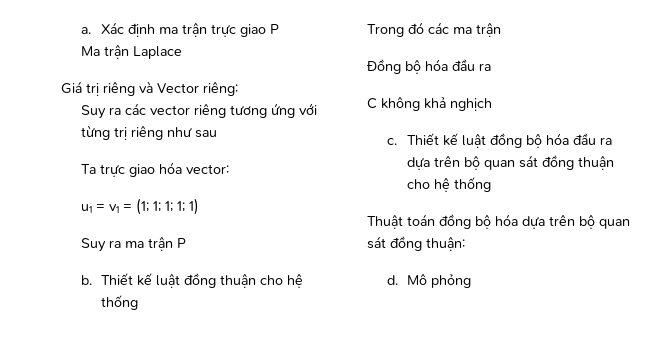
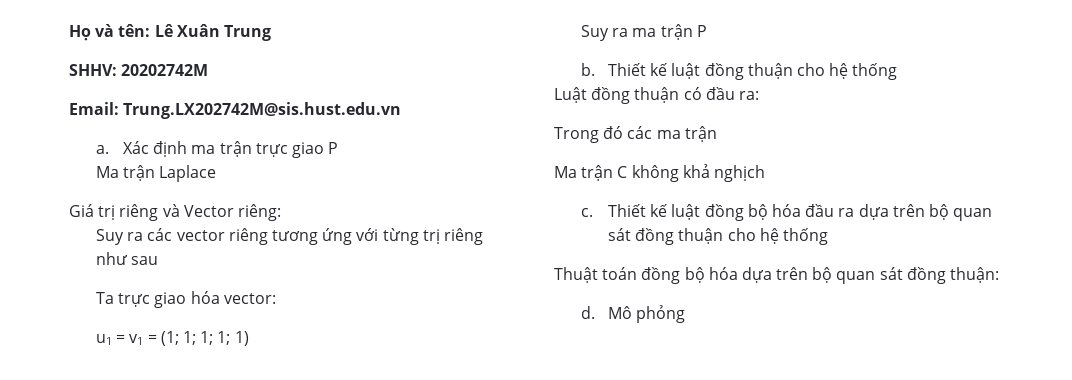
+ Họ và tên: Lê Xuân Trung
+ SHHV: 20202742M
+ Email: Trung.LX202742M@sis.hust.edu.vn
+ Luật đồng thuận có đầu ra:
- Đồng bộ hóa đầu ra
- C không khả nghịch
+ Ma trận C không khả nghịch

